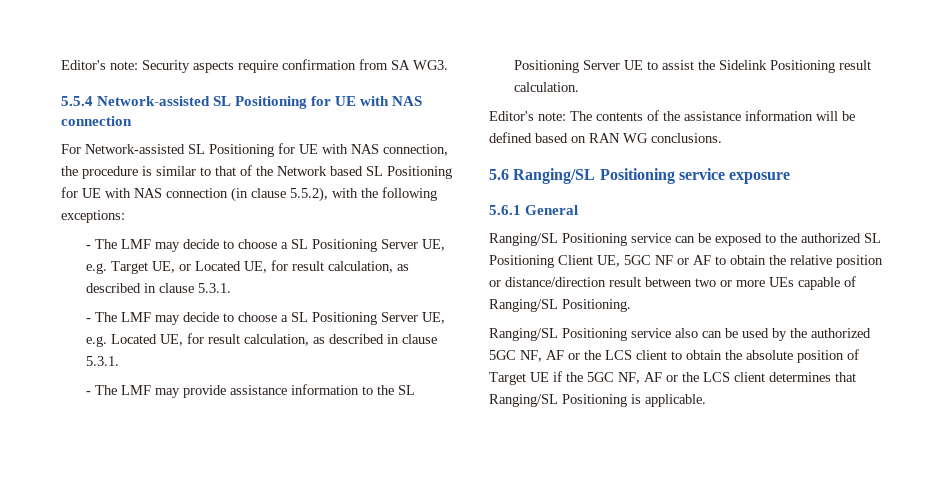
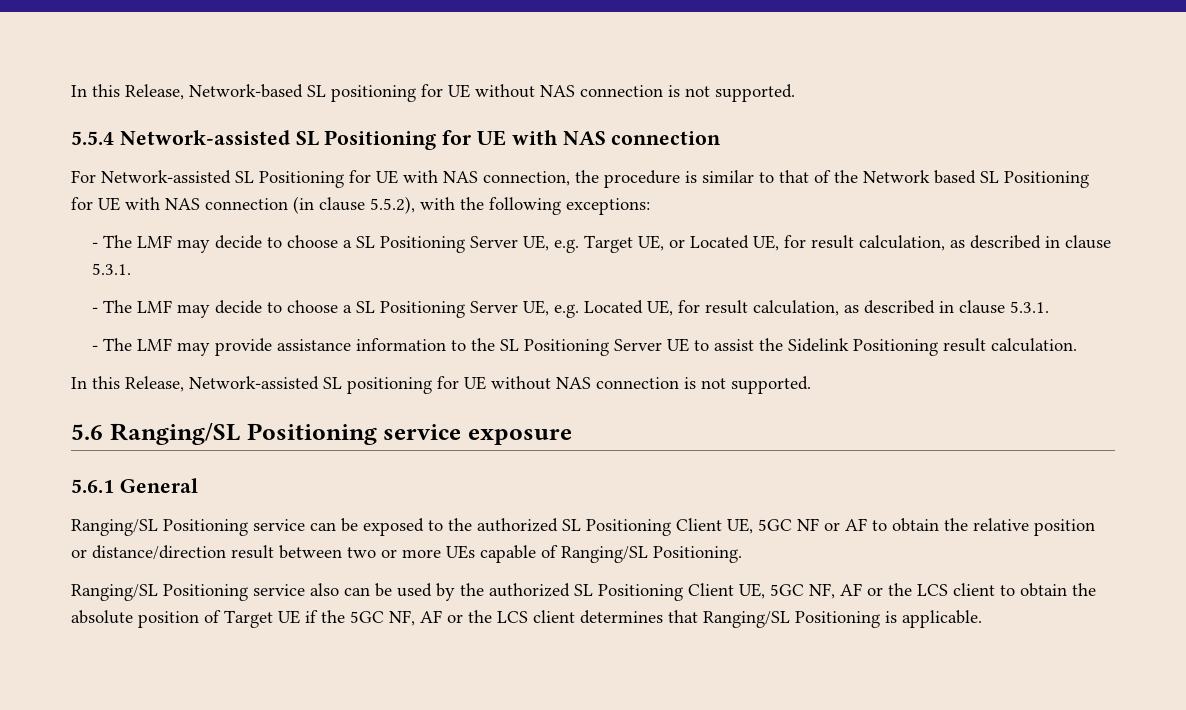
- Editor's note: Security aspects require confirmation from SA WG3.
+ In this Release, Network-based SL positioning for UE without NAS connection is not supported.
- Editor's note: The contents of the assistance information will be defined based on RAN WG conclusions.
+ In this Release, Network-assisted SL positioning for UE without NAS connection is not supported.
- Ranging/SL Positioning service also can be used by the authorized 5GC NF, AF or the LCS client to obtain the absolute position of Target UE if the 5GC NF, AF or the LCS client determines that Ranging/SL Positioning is applicable.
+ Ranging/SL Positioning service also can be used by the authorized SL Positioning Client UE, 5GC NF, AF or the LCS client to obtain the absolute position of Target UE if the 5GC NF, AF or the LCS client determines that Ranging/SL Positioning is applicable.

